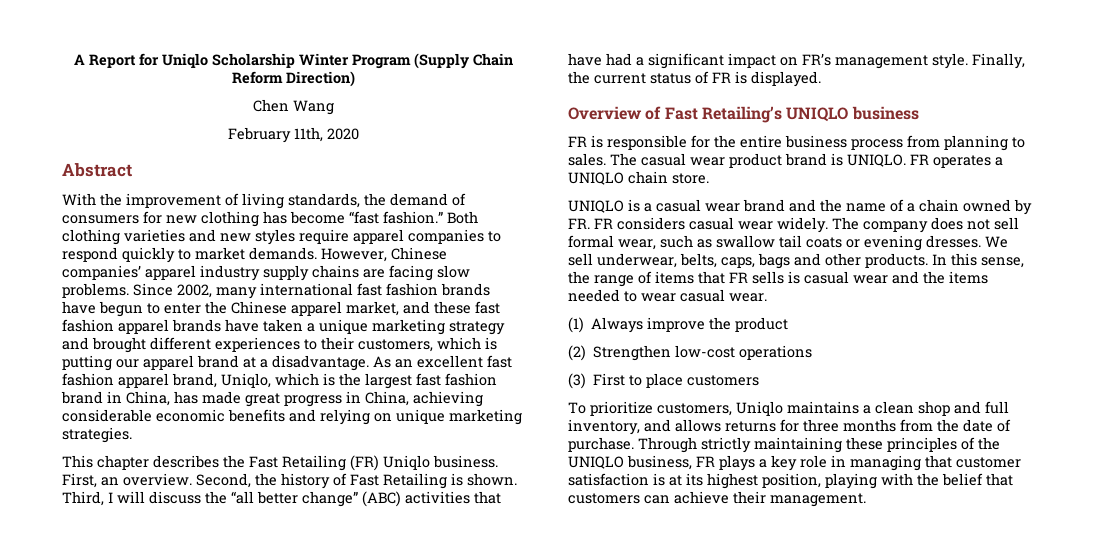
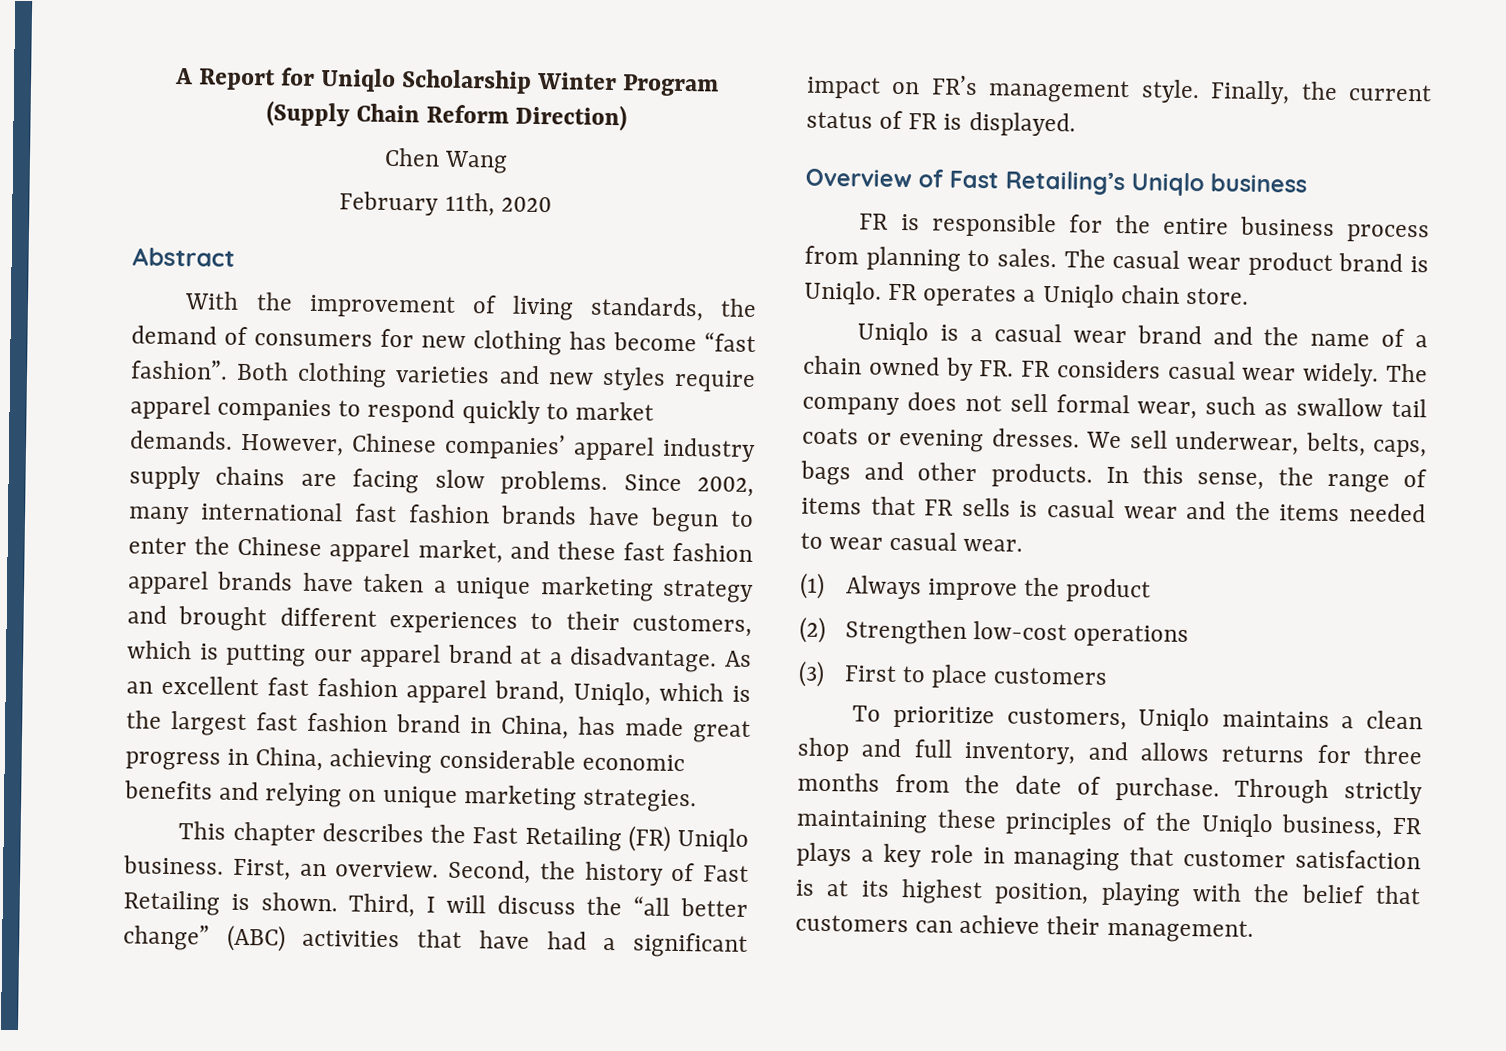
- With the improvement of living standards, the demand of consumers for new clothing has become “fast fashion.”
+ With the improvement of living standards, the demand of consumers for new clothing has become “fast fashion”.
- Overview of Fast Retailing’s UNIQLO business
+ Overview of Fast Retailing’s Uniqlo business
- The casual wear product brand is UNIQLO.
+ The casual wear product brand is Uniqlo.
- FR operates a UNIQLO chain store.
+ FR operates a Uniqlo chain store.
- UNIQLO is a casual wear brand and the name of a chain owned by FR. FR considers casual wear widely.
+ Uniqlo is a casual wear brand and the name of a chain owned by FR. FR considers casual wear widely.
- Through strictly maintaining these principles of the UNIQLO business, FR plays a key role in managing that customer satisfaction is at its highest position, playing with the belief that customers can achieve their management.
+ Through strictly maintaining these principles of the Uniqlo business, FR plays a key role in managing that customer satisfaction is at its highest position, playing with the belief that customers can achieve their management.

